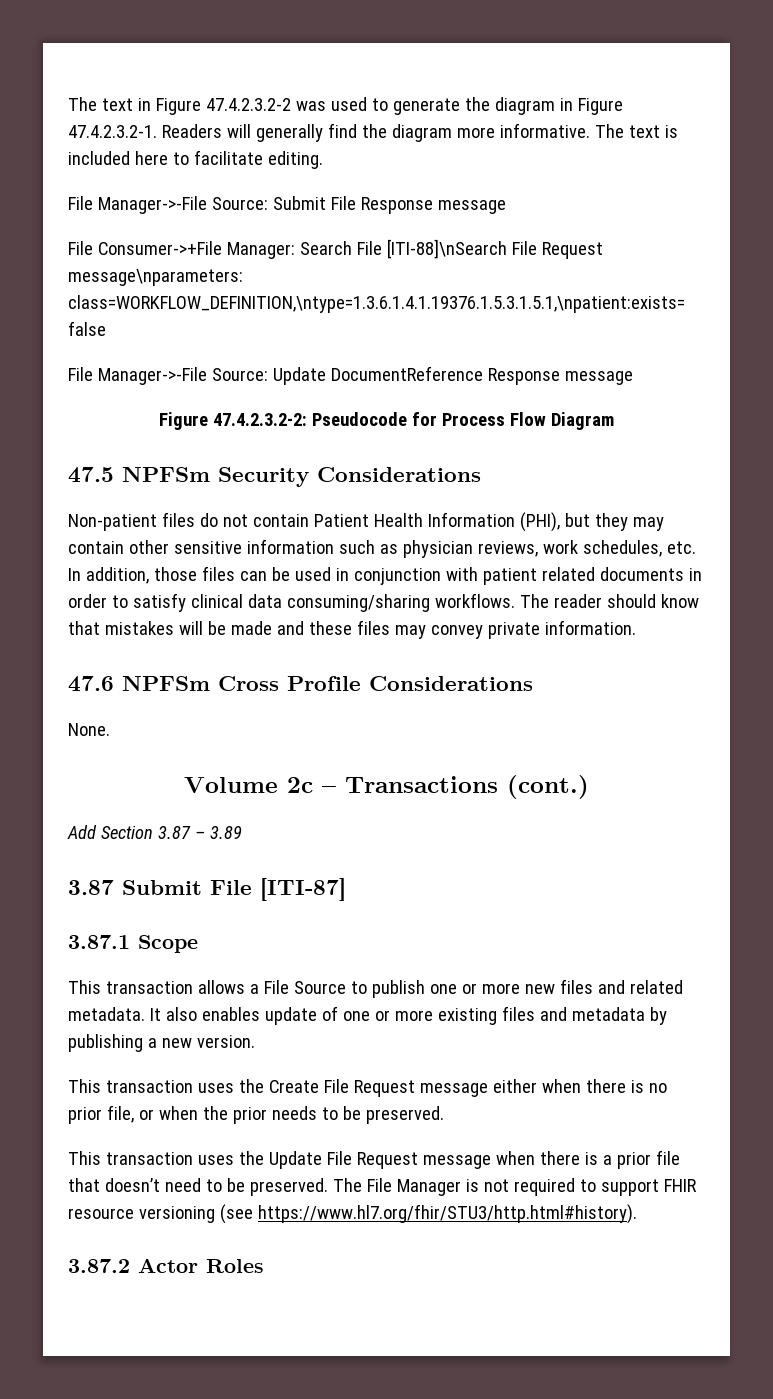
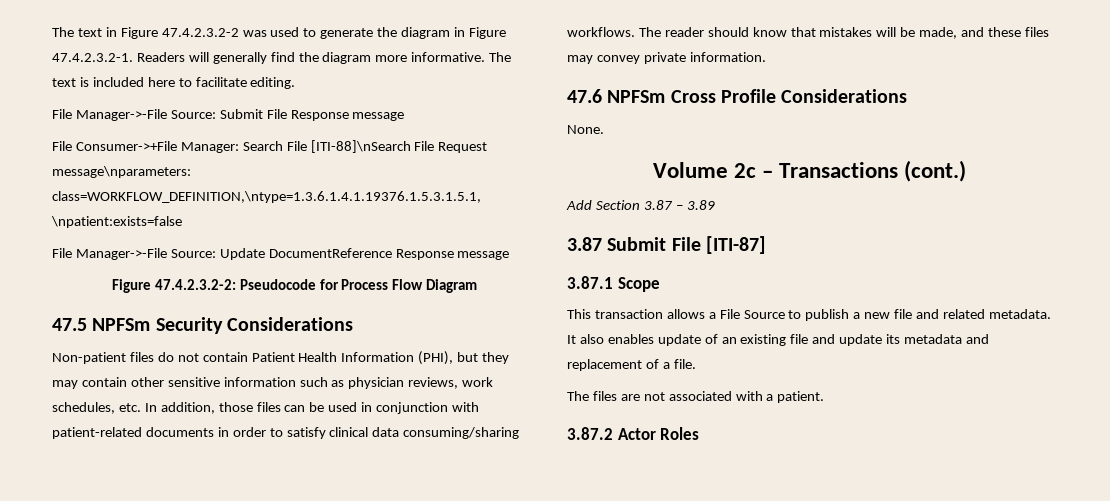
- Non-patient files do not contain Patient Health Information (PHI), but they may contain other sensitive information such as physician reviews, work schedules, etc. In addition, those files can be used in conjunction with patient related documents in order to satisfy clinical data consuming/sharing workflows.
+ Non-patient files do not contain Patient Health Information (PHI), but they may contain other sensitive information such as physician reviews, work schedules, etc. In addition, those files can be used in conjunction with patient-related documents in order to satisfy clinical data consuming/sharing workflows.
- The reader should know that mistakes will be made and these files may convey private information.
+ The reader should know that mistakes will be made, and these files may convey private information.
- This transaction allows a File Source to publish one or more new files and related metadata.
+ This transaction allows a File Source to publish a new file and related metadata.
- It also enables update of one or more existing files and metadata by publishing a new version.
- This transaction uses the Create File Request message either when there is no prior file, or when the prior needs to be preserved.
- This transaction uses the Update File Request message when there is a prior file that doesn’t need to be preserved. The File Manager is not required to support FHIR resource versioning (see https://www.hl7.org/fhir/STU3/http.html#history).
+ It also enables update of an existing file and update its metadata and replacement of a file.
+ The files are not associated with a patient.

